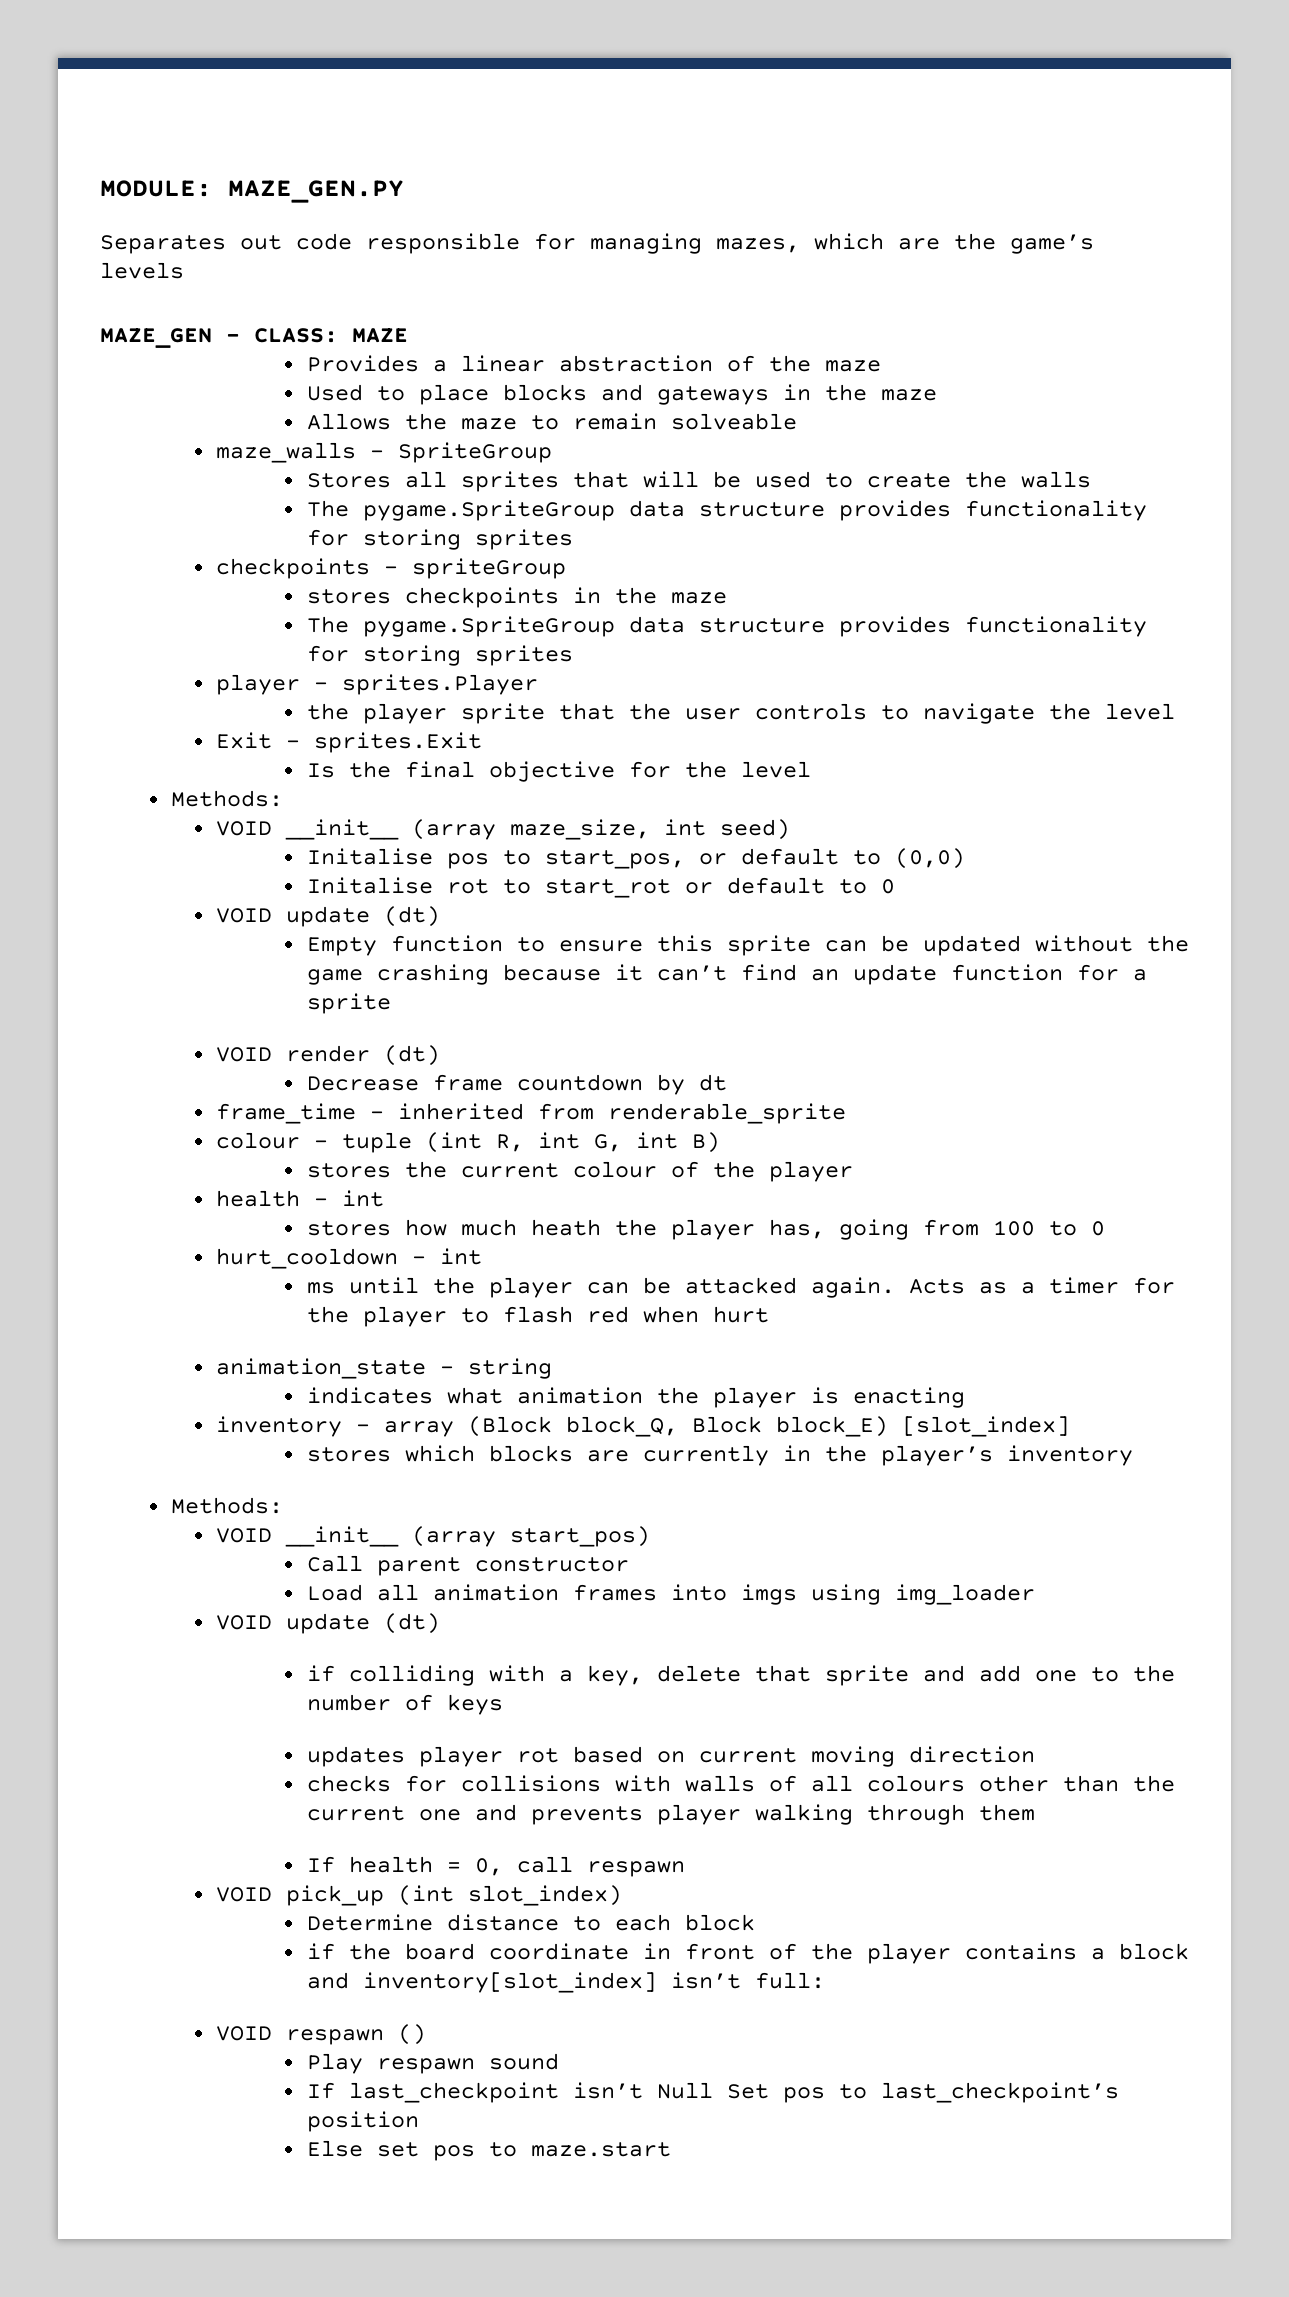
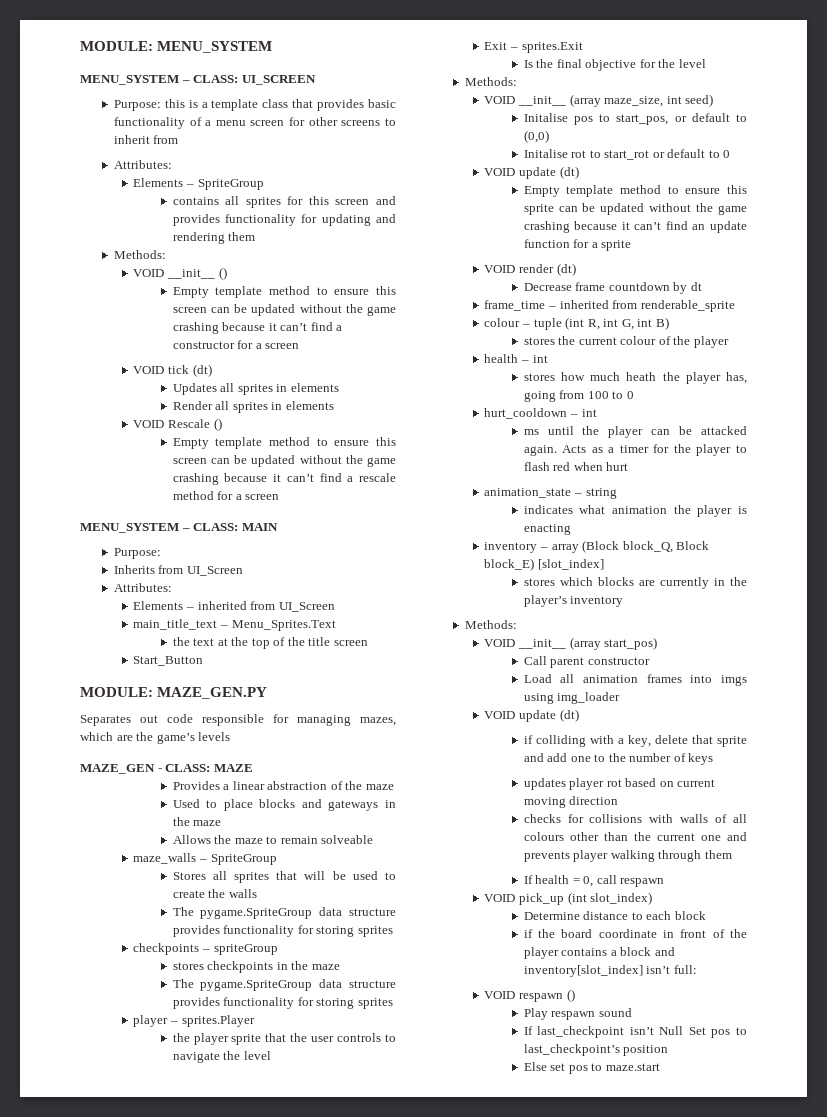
+ MODULE: MENU_SYSTEM
+ MENU_SYSTEM – CLASS: UI_SCREEN
+ Purpose: this is a template class that provides basic functionality of a menu screen for other screens to inherit from
+ Attributes:
+ Elements – SpriteGroup
+ contains all sprites for this screen and provides functionality for updating and rendering them
+ Methods:
+ VOID __init__ ()
+ Empty template method to ensure this screen can be updated without the game crashing because it can’t find a constructor for a screen
+ VOID tick (dt)
+ Updates all sprites in elements
+ Render all sprites in elements
+ VOID Rescale ()
+ Empty template method to ensure this screen can be updated without the game crashing because it can’t find a rescale method for a screen
+ MENU_SYSTEM – CLASS: MAIN
+ Purpose:
+ Inherits from UI_Screen
+ Attributes:
+ Elements – inherited from UI_Screen
+ main_title_text – Menu_Sprites.Text
+ the text at the top of the title screen
+ Start_Button
- Empty function to ensure this sprite can be updated without the game crashing because it can’t find an update function for a sprite
+ Empty template method to ensure this sprite can be updated without the game crashing because it can’t find an update function for a sprite

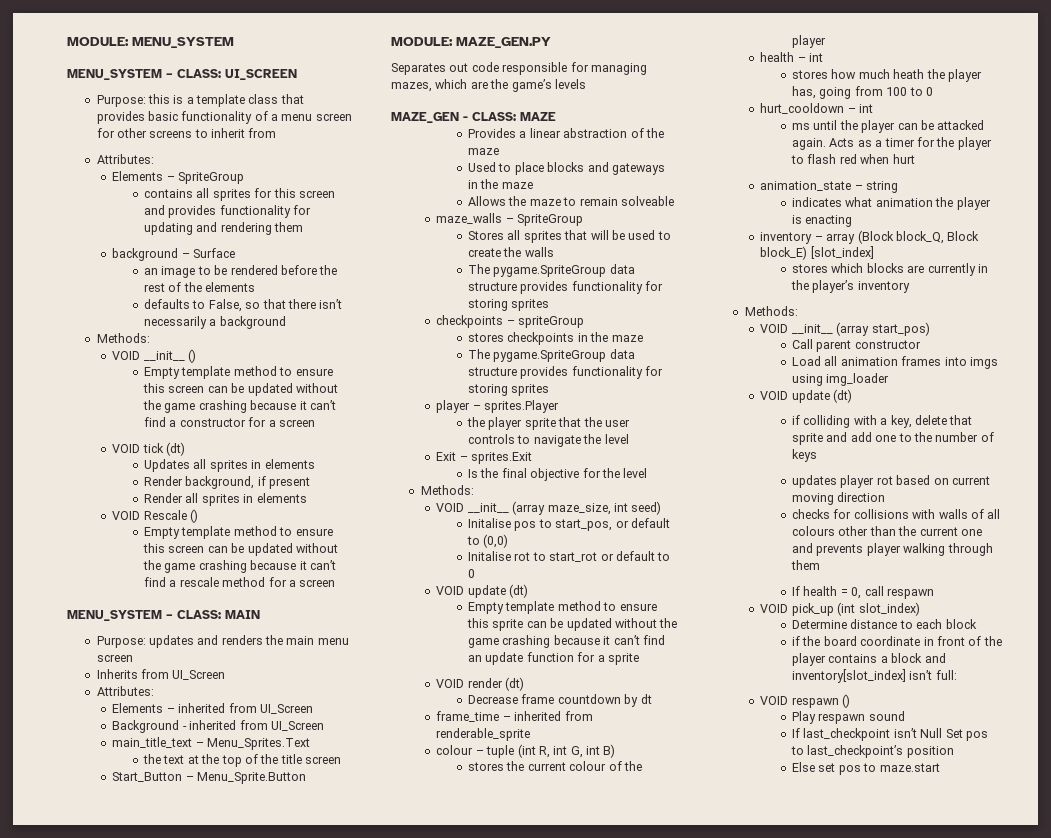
+ background – Surface
+ an image to be rendered before the rest of the elements
+ defaults to False, so that there isn’t necessarily a background
+ Render background, if present
  MENU_SYSTEM – CLASS: MAIN
- Purpose:
+ Purpose: updates and renders the main menu screen
+ Background - inherited from UI_Screen
- Start_Button
+ Start_Button – Menu_Sprite.Button

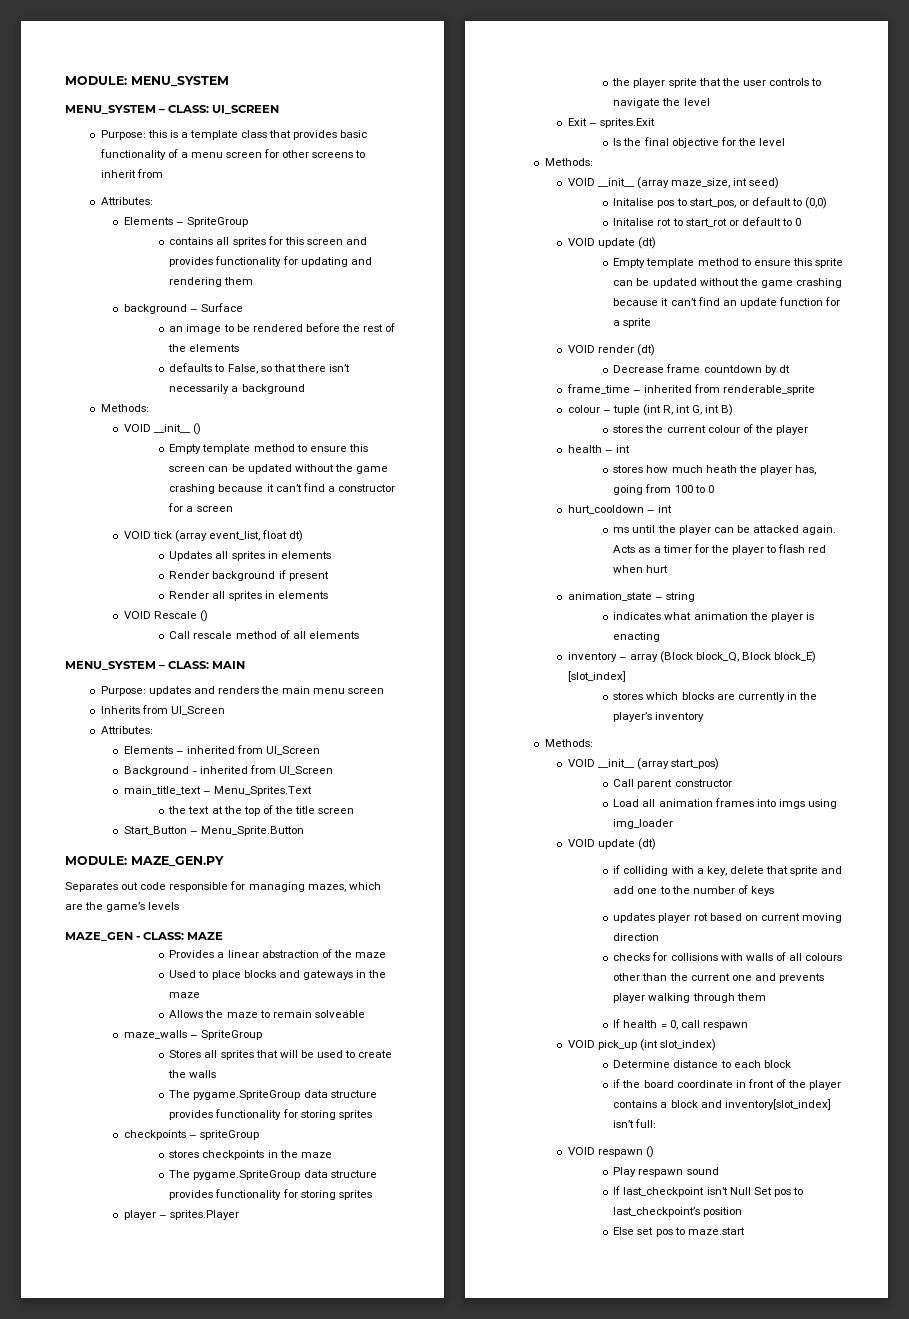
- VOID tick (dt)
+ VOID tick (array event_list, float dt)
- Render background, if present
+ Render background if present
- Empty template method to ensure this screen can be updated without the game crashing because it can’t find a rescale method for a screen
+ Call rescale method of all elements

